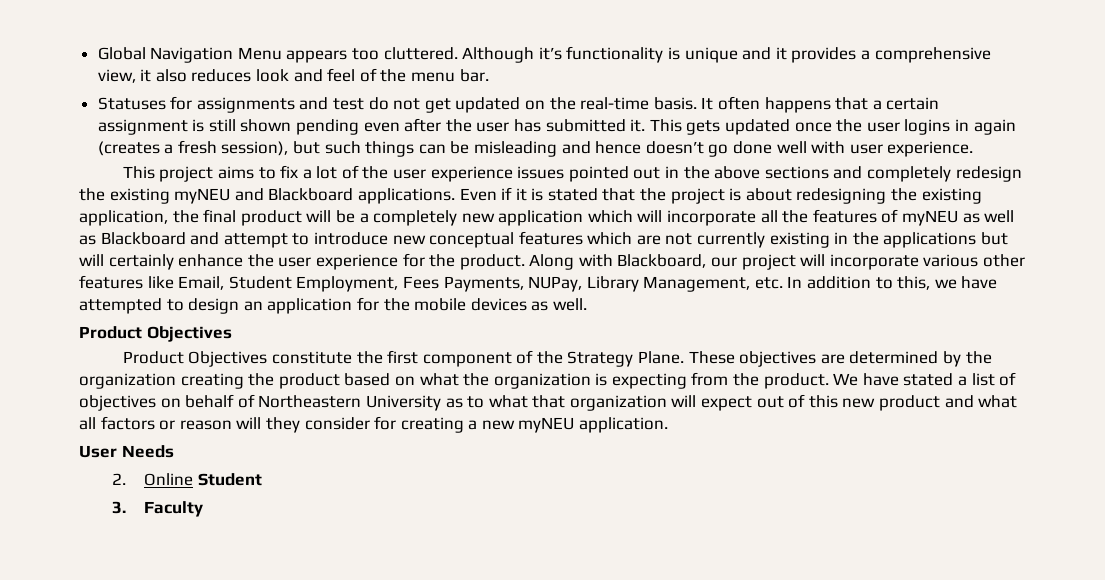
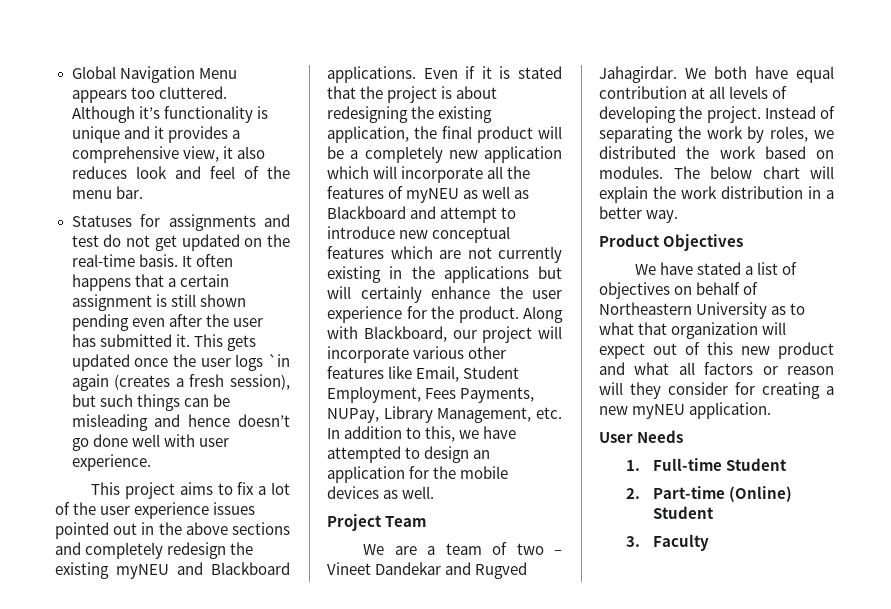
- This gets updated once the user logins in again (creates a fresh session), but such things can be misleading and hence doesn’t go done well with user experience.
+ This gets updated once the user logs `in again (creates a fresh session), but such things can be misleading and hence doesn’t go done well with user experience.
  Along with Blackboard, our project will incorporate various other features like Email, Student Employment, Fees Payments, NUPay, Library Management, etc. In addition to this, we have attempted to design an application for the mobile devices as well.
+ Project Team
+ We are a team of two – Vineet Dandekar and Rugved Jahagirdar. We both have equal contribution at all levels of developing the project. Instead of separating the work by roles, we distributed the work based on modules. The below chart will explain the work distribution in a better way.
  Product Objectives
- Product Objectives constitute the first component of the Strategy Plane. These objectives are determined by the organization creating the product based on what the organization is expecting from the product. We have stated a list of objectives on behalf of Northeastern University as to what that organization will expect out of this new product and what all factors or reason will they consider for creating a new myNEU application.
+ We have stated a list of objectives on behalf of Northeastern University as to what that organization will expect out of this new product and what all factors or reason will they consider for creating a new myNEU application.
- 2. Online Student
+ 1. Full-time Student
+ 2. Part-time (Online) Student

